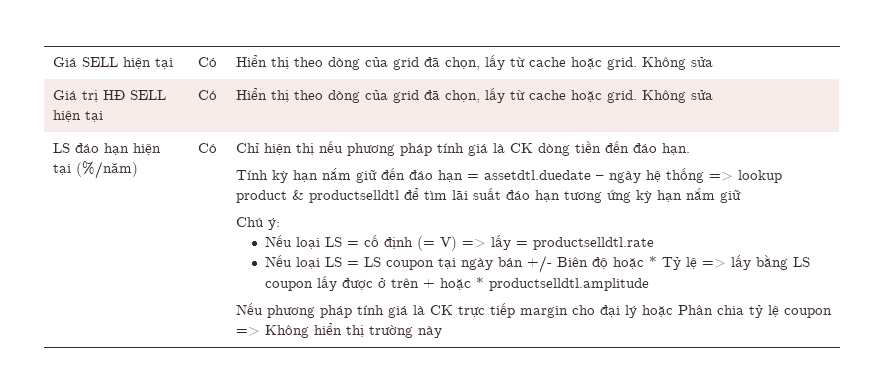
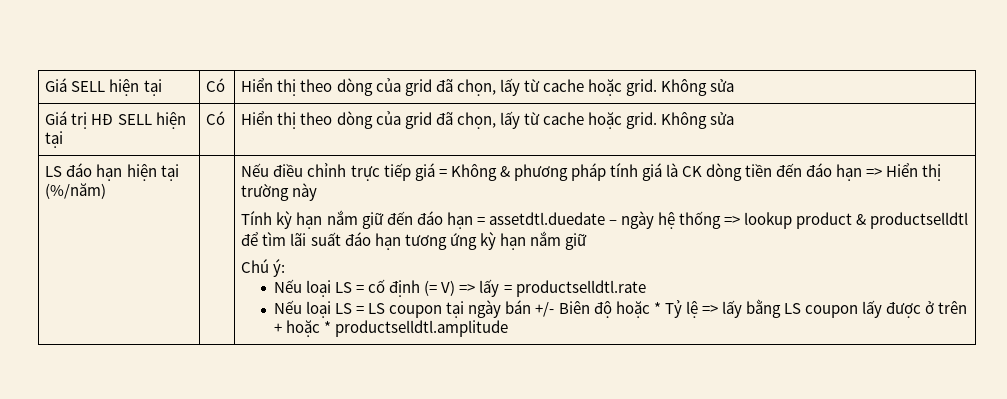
- Có | Chỉ hiện thị nếu phương pháp tính giá là CK dòng tiền đến đáo hạn.
+ Nếu điều chỉnh trực tiếp giá = Không & phương pháp tính giá là CK dòng tiền đến đáo hạn => Hiển thị trường này
- Nếu phương pháp tính giá là CK trực tiếp margin cho đại lý hoặc Phân chia tỷ lệ coupon => Không hiển thị trường này

